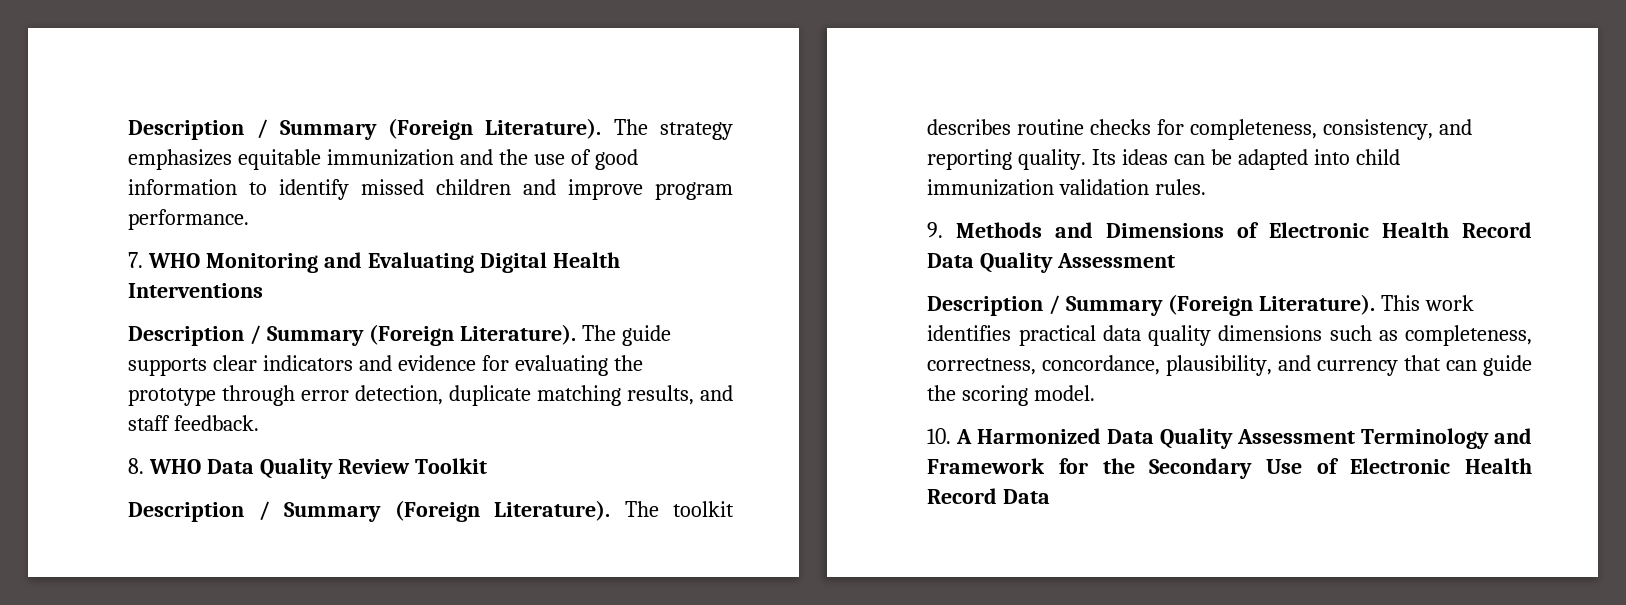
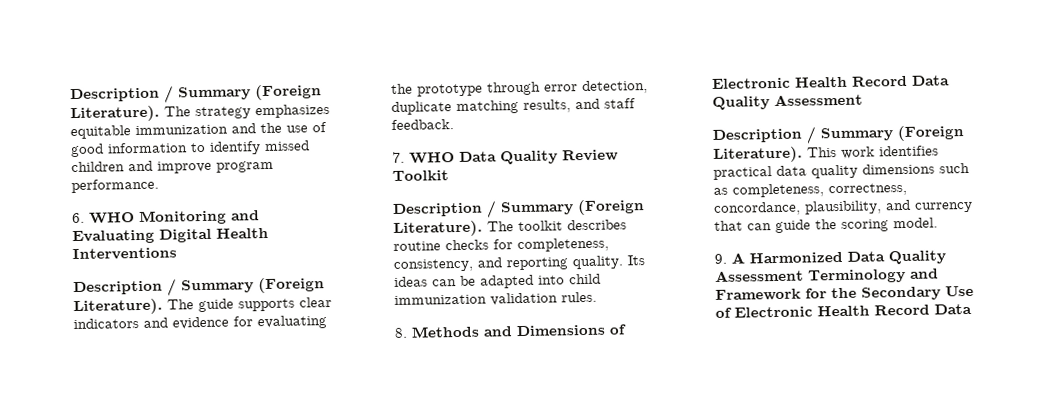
- 7. WHO Monitoring and Evaluating Digital Health Interventions
+ 6. WHO Monitoring and Evaluating Digital Health Interventions
- 8. WHO Data Quality Review Toolkit
+ 7. WHO Data Quality Review Toolkit
- 9. Methods and Dimensions of Electronic Health Record Data Quality Assessment
+ 8. Methods and Dimensions of Electronic Health Record Data Quality Assessment
- 10. A Harmonized Data Quality Assessment Terminology and Framework for the Secondary Use of Electronic Health Record Data
+ 9. A Harmonized Data Quality Assessment Terminology and Framework for the Secondary Use of Electronic Health Record Data

